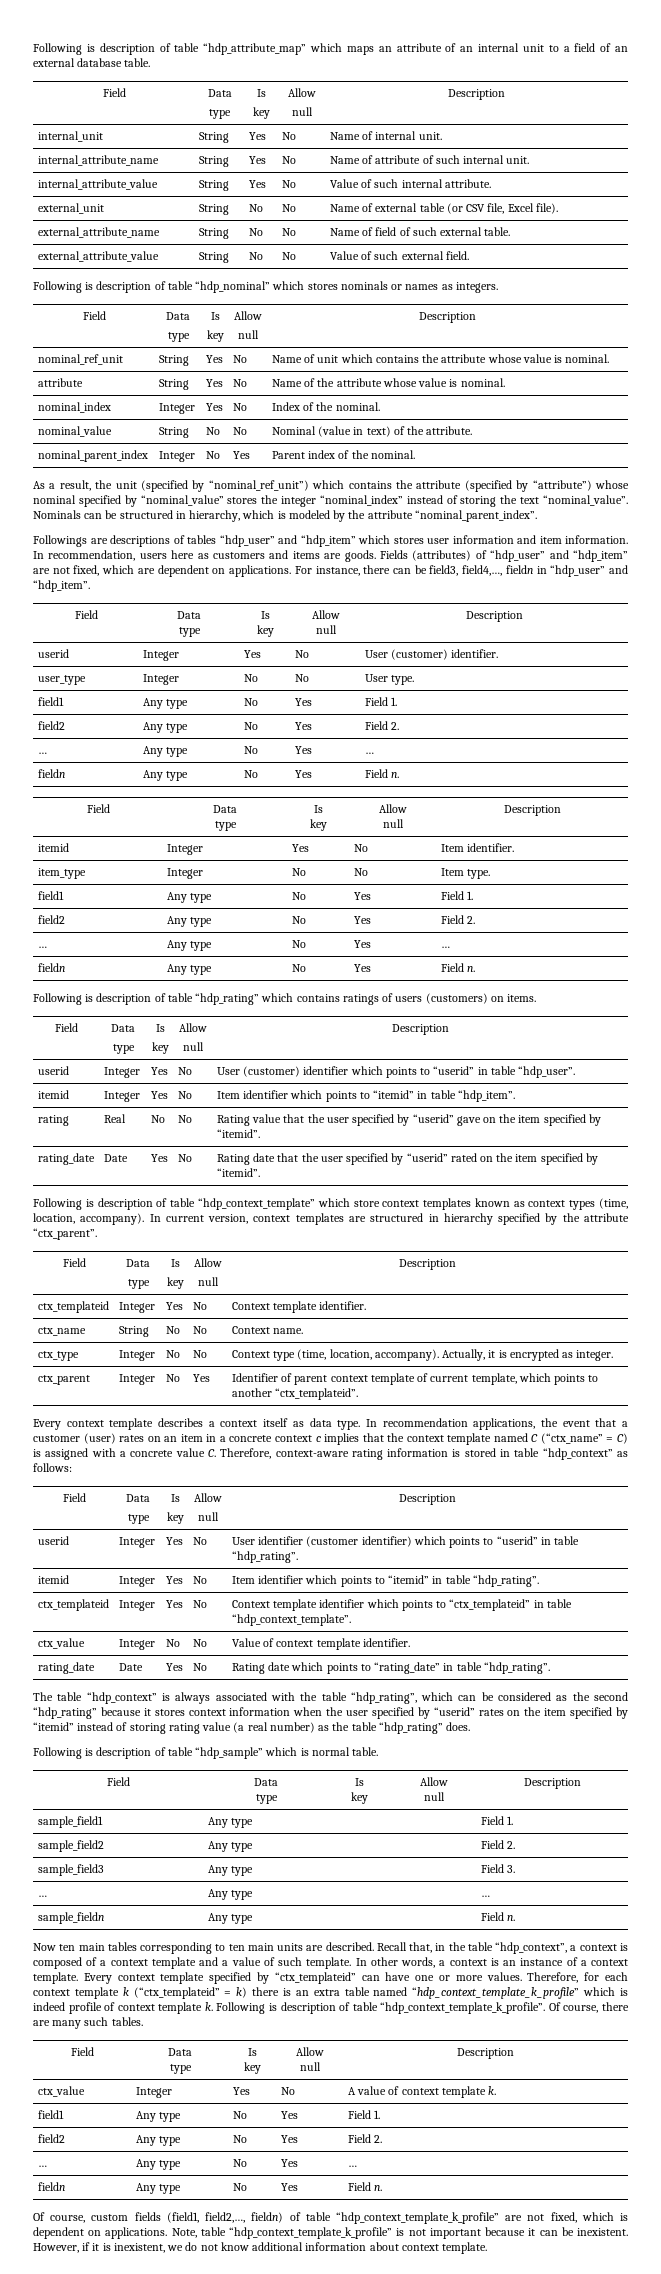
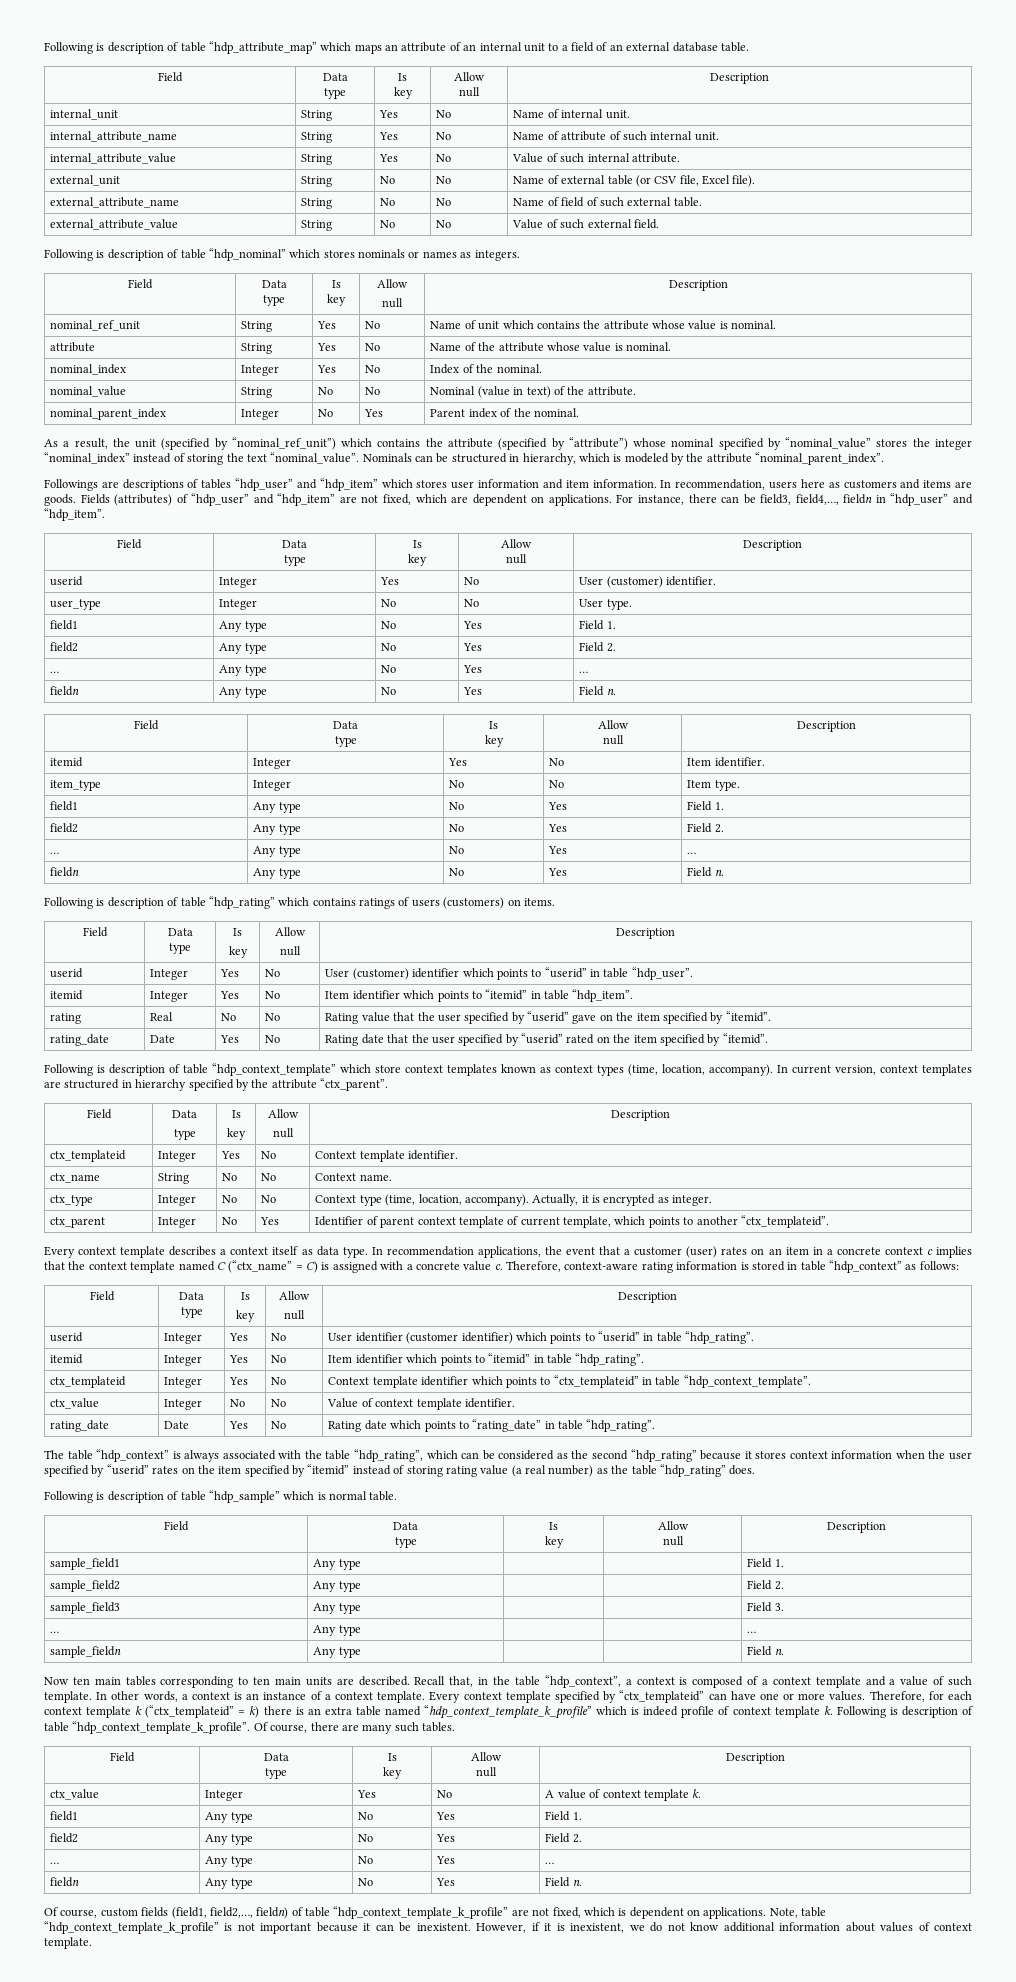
- In recommendation applications, the event that a customer (user) rates on an item in a concrete context c implies that the context template named C (“ctx_name” = C) is assigned with a concrete value C. Therefore, context-aware rating information is stored in table “hdp_context” as follows:
+ In recommendation applications, the event that a customer (user) rates on an item in a concrete context c implies that the context template named C (“ctx_name” = C) is assigned with a concrete value c. Therefore, context-aware rating information is stored in table “hdp_context” as follows:
- However, if it is inexistent, we do not know additional information about context template.
+ However, if it is inexistent, we do not know additional information about values of context template.

